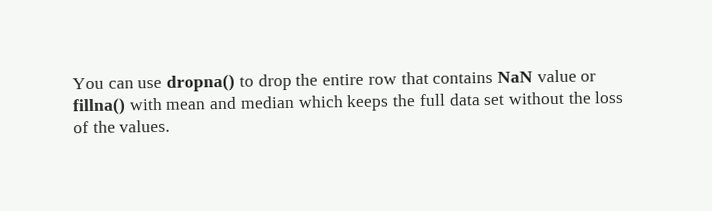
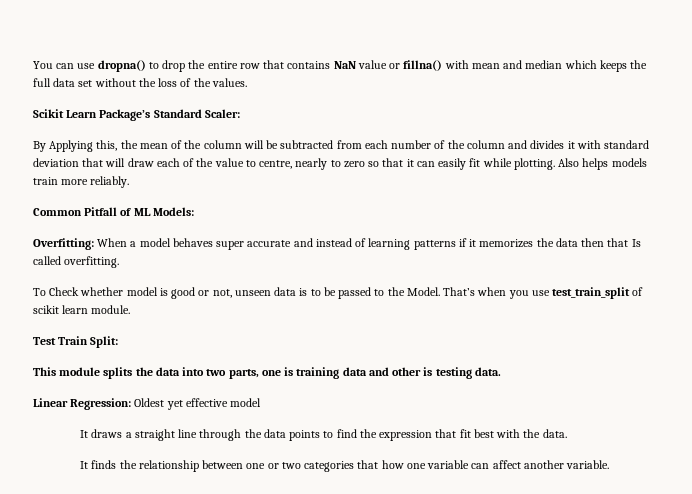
+ Scikit Learn Package’s Standard Scaler:
+ By Applying this, the mean of the column will be subtracted from each number of the column and divides it with standard deviation that will draw each of the value to centre, nearly to zero so that it can easily fit while plotting. Also helps models train more reliably.
+ Common Pitfall of ML Models:
+ Overfitting: When a model behaves super accurate and instead of learning patterns if it memorizes the data then that Is called overfitting.
+ To Check whether model is good or not, unseen data is to be passed to the Model. That’s when you use test_train_split of scikit learn module.
+ Test Train Split:
+ This module splits the data into two parts, one is training data and other is testing data.
+ Linear Regression: Oldest yet effective model
+ It draws a straight line through the data points to find the expression that fit best with the data.
+ It finds the relationship between one or two categories that how one variable can affect another variable.

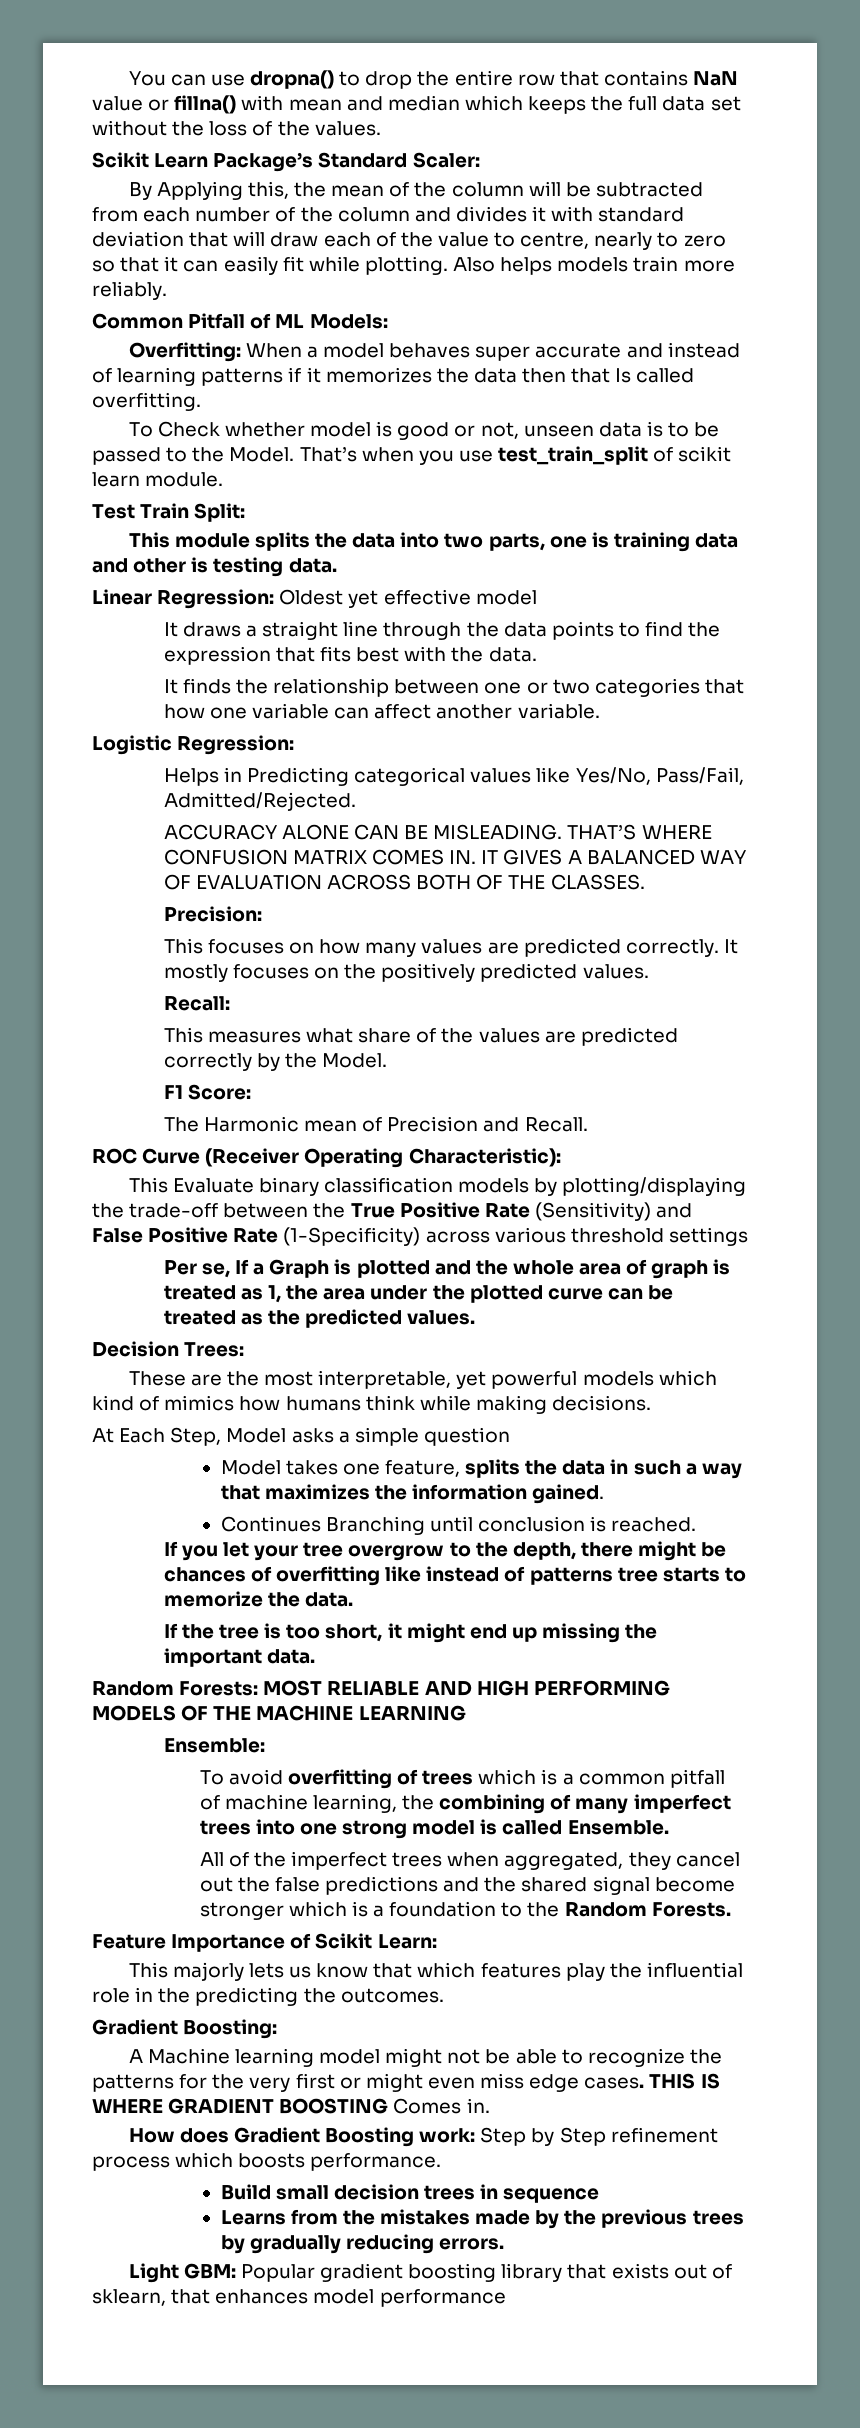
- It draws a straight line through the data points to find the expression that fit best with the data.
+ It draws a straight line through the data points to find the expression that fits best with the data.
+ Logistic Regression:
+ Helps in Predicting categorical values like Yes/No, Pass/Fail, Admitted/Rejected.
+ ACCURACY ALONE CAN BE MISLEADING. THAT’S WHERE CONFUSION MATRIX COMES IN. IT GIVES A BALANCED WAY OF EVALUATION ACROSS BOTH OF THE CLASSES.
+ Precision:
+ This focuses on how many values are predicted correctly. It mostly focuses on the positively predicted values.
+ Recall:
+ This measures what share of the values are predicted correctly by the Model.
+ F1 Score:
+ The Harmonic mean of Precision and Recall.
+ ROC Curve (Receiver Operating Characteristic):
+ This Evaluate binary classification models by plotting/displaying the trade-off between the True Positive Rate (Sensitivity) and False Positive Rate (1-Specificity) across various threshold settings
+ Per se, If a Graph is plotted and the whole area of graph is treated as 1, the area under the plotted curve can be treated as the predicted values.
+ Decision Trees:
+ These are the most interpretable, yet powerful models which kind of mimics how humans think while making decisions.
+ At Each Step, Model asks a simple question
+ Model takes one feature, splits the data in such a way that maximizes the information gained.
+ Continues Branching until conclusion is reached.
+ If you let your tree overgrow to the depth, there might be chances of overfitting like instead of patterns tree starts to memorize the data.
+ If the tree is too short, it might end up missing the important data.
+ Random Forests: MOST RELIABLE AND HIGH PERFORMING MODELS OF THE MACHINE LEARNING
+ Ensemble:
+ To avoid overfitting of trees which is a common pitfall of machine learning, the combining of many imperfect trees into one strong model is called Ensemble.
+ All of the imperfect trees when aggregated, they cancel out the false predictions and the shared signal become stronger which is a foundation to the Random Forests.
+ Feature Importance of Scikit Learn:
+ This majorly lets us know that which features play the influential role in the predicting the outcomes.
+ Gradient Boosting:
+ A Machine learning model might not be able to recognize the patterns for the very first or might even miss edge cases. THIS IS WHERE GRADIENT BOOSTING Comes in.
+ How does Gradient Boosting work: Step by Step refinement process which boosts performance.
+ Build small decision trees in sequence
+ Learns from the mistakes made by the previous trees by gradually reducing errors.
+ Light GBM: Popular gradient boosting library that exists out of sklearn, that enhances model performance

